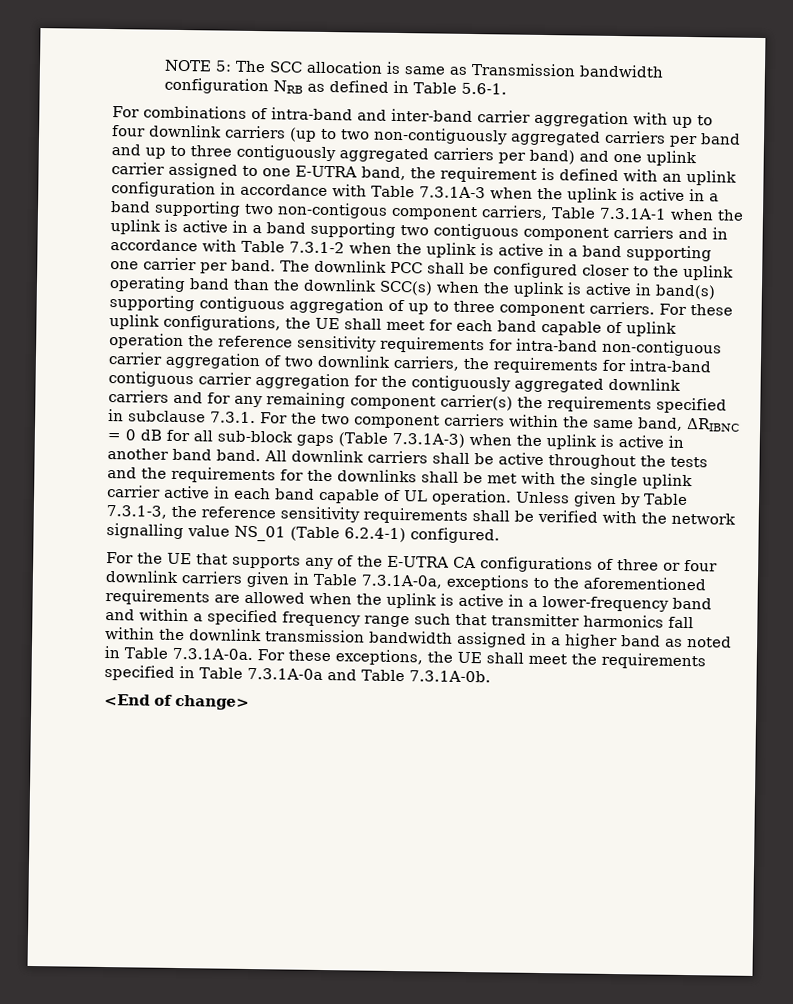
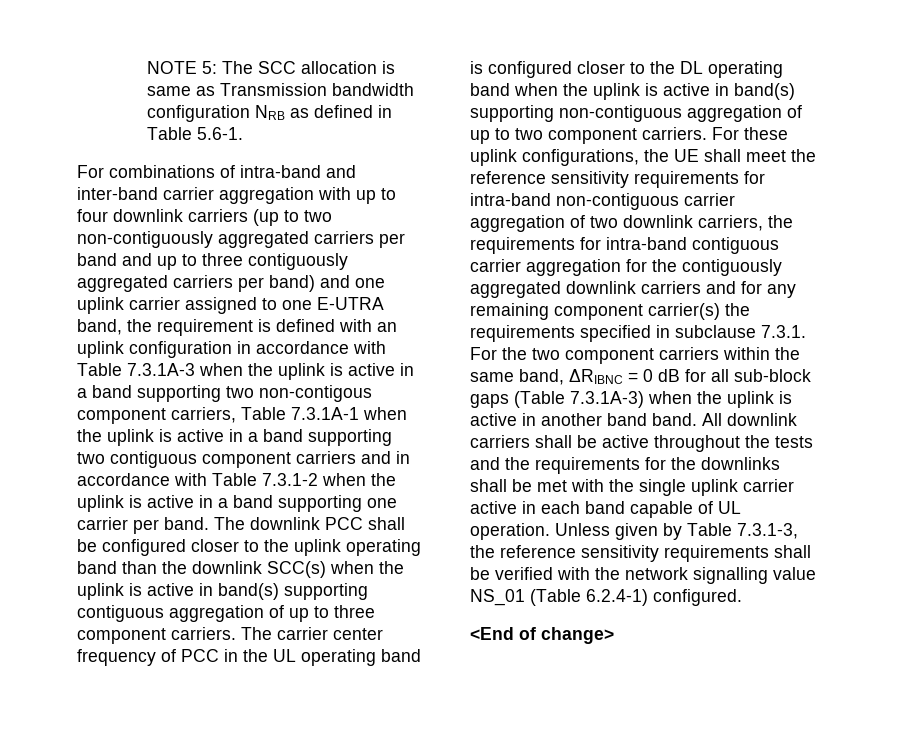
+ The carrier center frequency of PCC in the UL operating band is configured closer to the DL operating band when the uplink is active in band(s) supporting non-contiguous aggregation of up to two component carriers.
- For these uplink configurations, the UE shall meet for each band capable of uplink operation the reference sensitivity requirements for intra-band non-contiguous carrier aggregation of two downlink carriers, the requirements for intra-band contiguous carrier aggregation for the contiguously aggregated downlink carriers and for any remaining component carrier(s) the requirements specified in subclause 7.3.1. For the two component carriers within the same band, ΔRIBNC = 0 dB for all sub-block gaps (Table 7.3.1A-3) when the uplink is active in another band band.
+ For these uplink configurations, the UE shall meet the reference sensitivity requirements for intra-band non-contiguous carrier aggregation of two downlink carriers, the requirements for intra-band contiguous carrier aggregation for the contiguously aggregated downlink carriers and for any remaining component carrier(s) the requirements specified in subclause 7.3.1. For the two component carriers within the same band, ΔRIBNC = 0 dB for all sub-block gaps (Table 7.3.1A-3) when the uplink is active in another band band.
- For the UE that supports any of the E-UTRA CA configurations of three or four downlink carriers given in Table 7.3.1A-0a, exceptions to the aforementioned requirements are allowed when the uplink is active in a lower-frequency band and within a specified frequency range such that transmitter harmonics fall within the downlink transmission bandwidth assigned in a higher band as noted in Table 7.3.1A-0a. For these exceptions, the UE shall meet the requirements specified in Table 7.3.1A-0a and Table 7.3.1A-0b.

